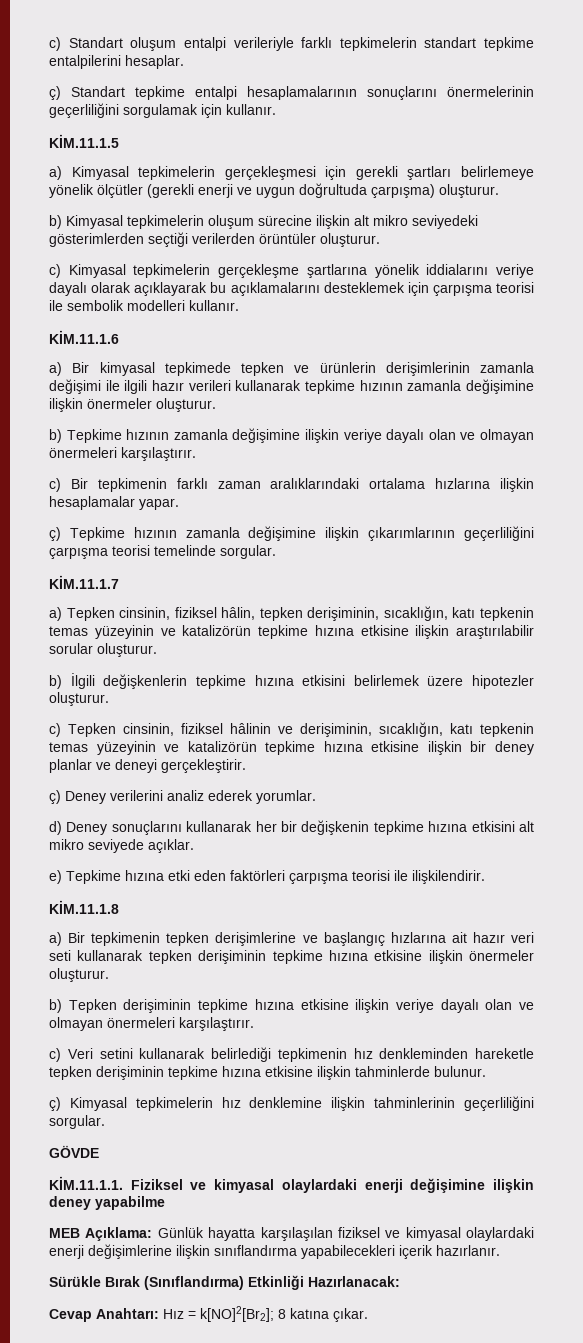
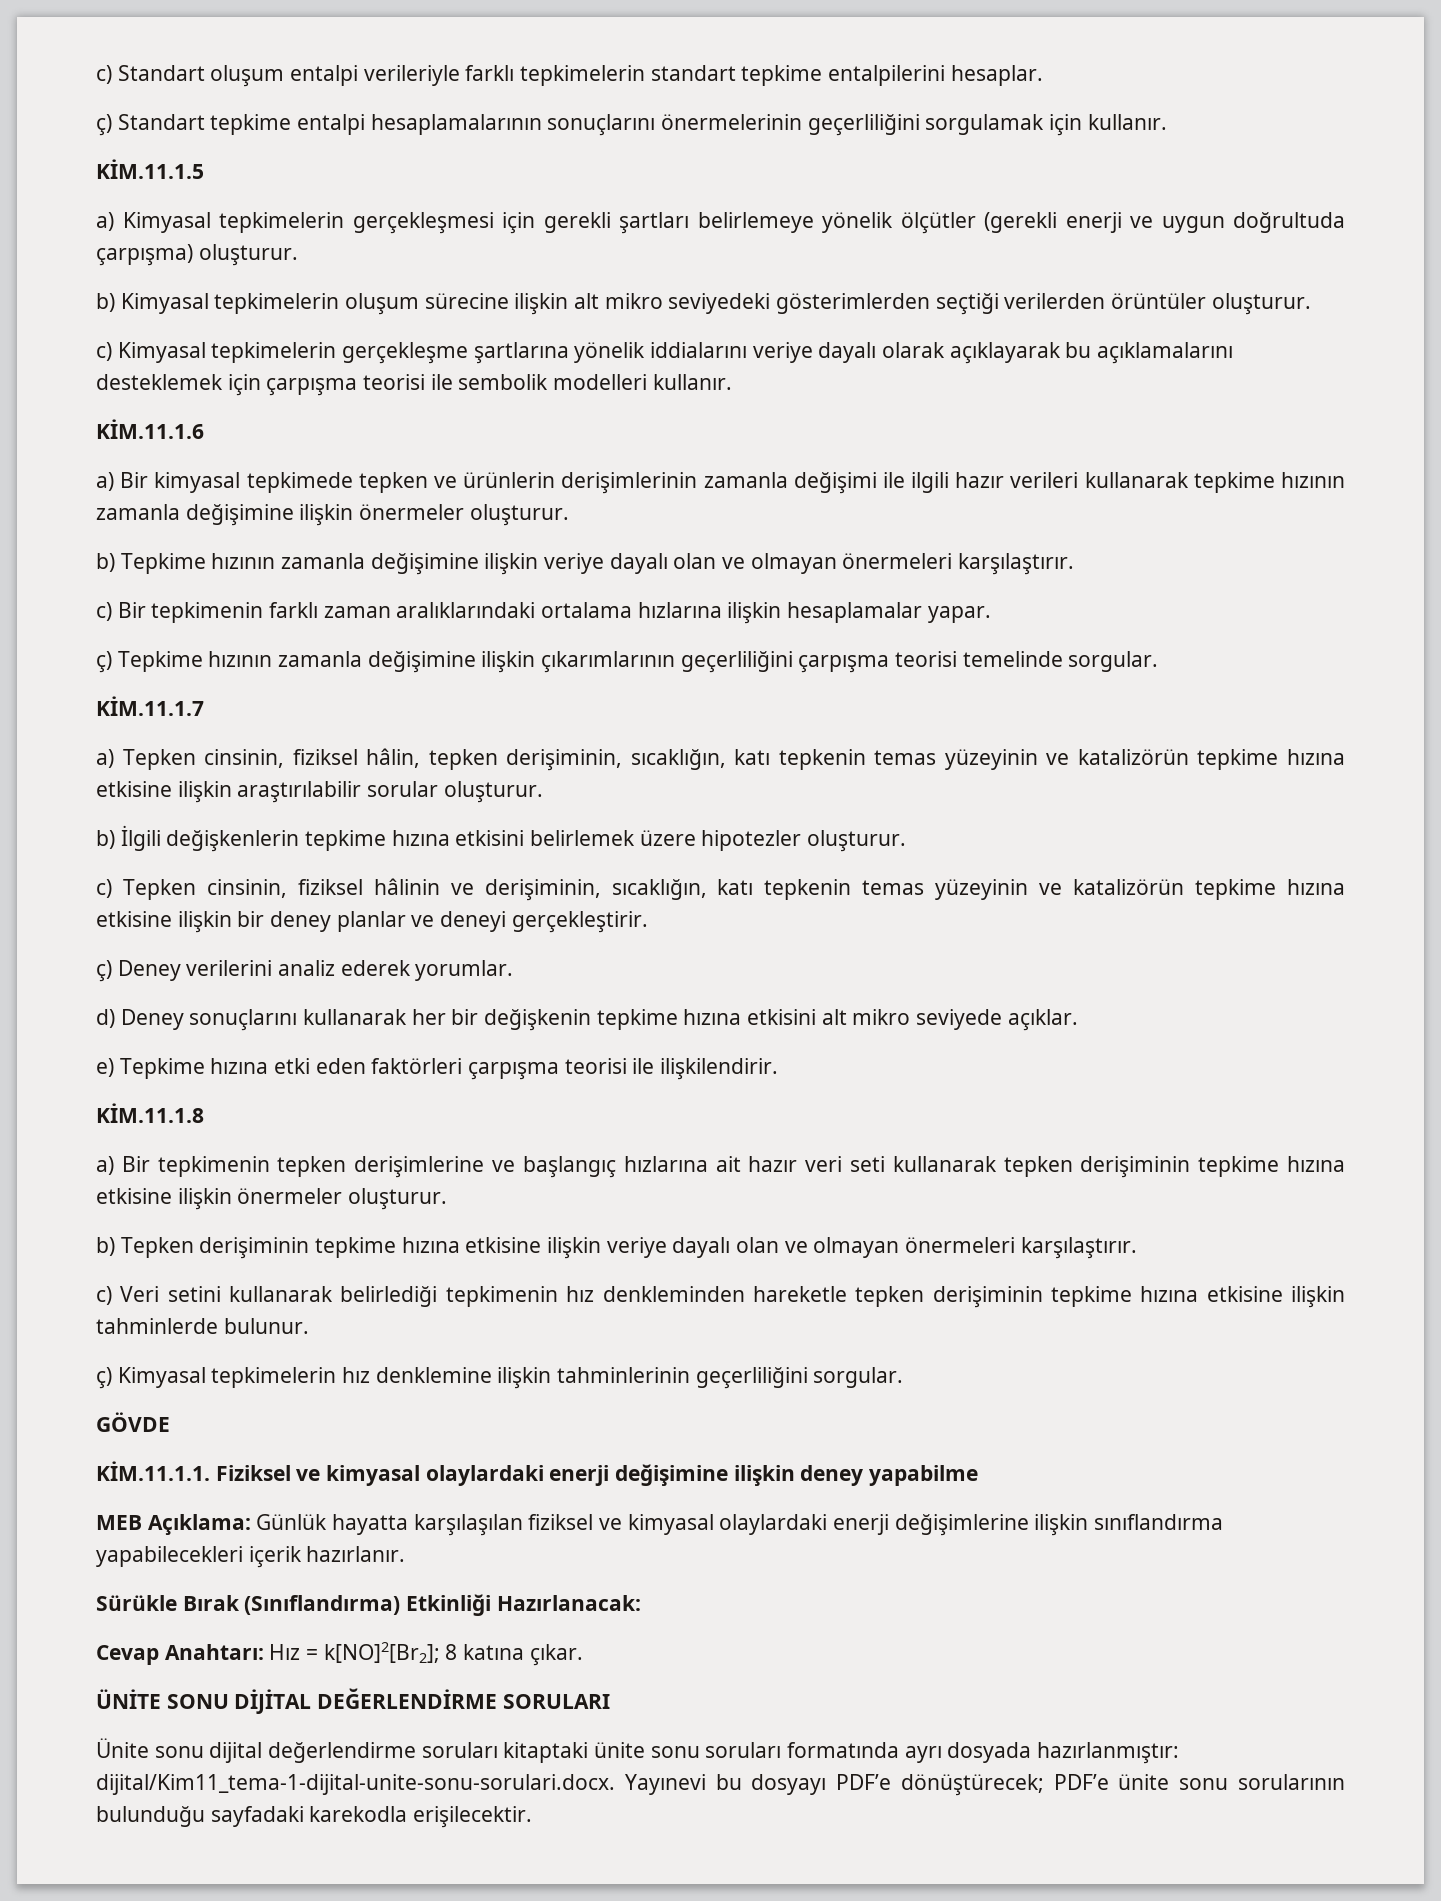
+ ÜNİTE SONU DİJİTAL DEĞERLENDİRME SORULARI
+ Ünite sonu dijital değerlendirme soruları kitaptaki ünite sonu soruları formatında ayrı dosyada hazırlanmıştır: dijital/Kim11_tema-1-dijital-unite-sonu-sorulari.docx. Yayınevi bu dosyayı PDF’e dönüştürecek; PDF’e ünite sonu sorularının bulunduğu sayfadaki karekodla erişilecektir.

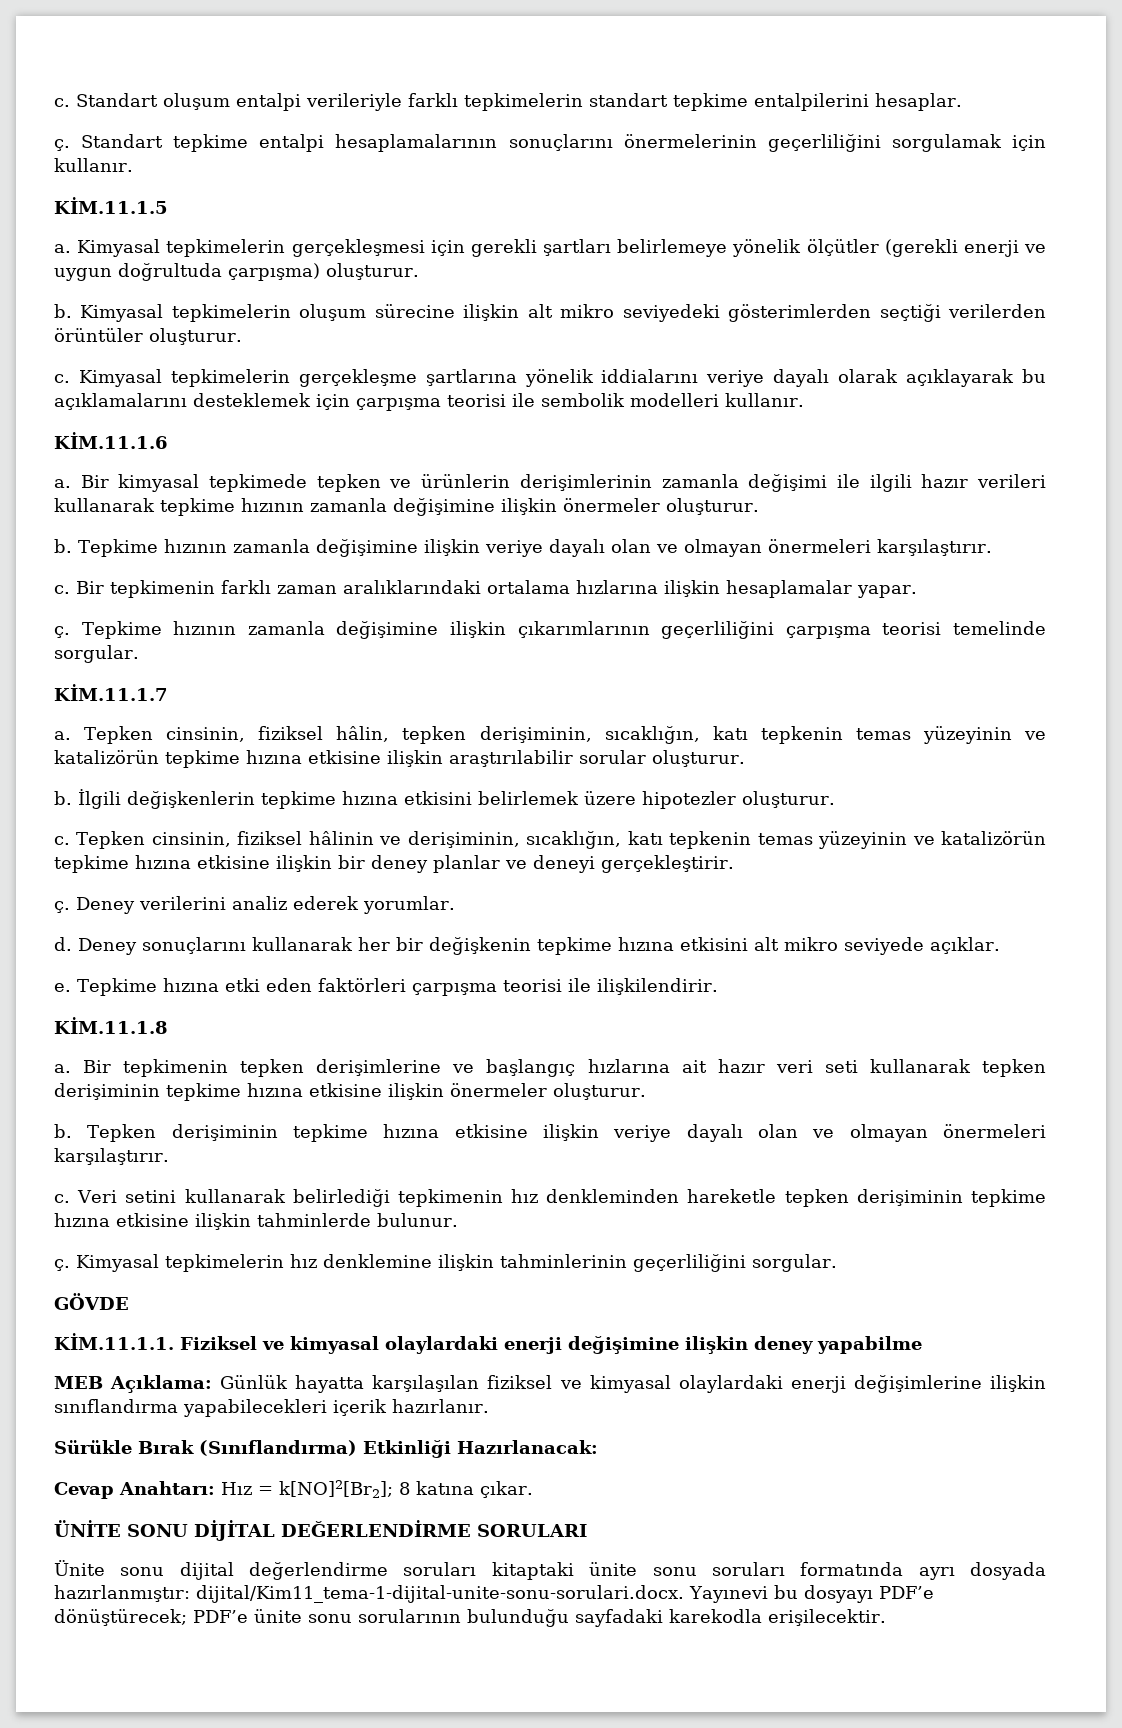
- c) Standart oluşum entalpi verileriyle farklı tepkimelerin standart tepkime entalpilerini hesaplar.
+ c. Standart oluşum entalpi verileriyle farklı tepkimelerin standart tepkime entalpilerini hesaplar.
- ç) Standart tepkime entalpi hesaplamalarının sonuçlarını önermelerinin geçerliliğini sorgulamak için kullanır.
+ ç. Standart tepkime entalpi hesaplamalarının sonuçlarını önermelerinin geçerliliğini sorgulamak için kullanır.
- a) Kimyasal tepkimelerin gerçekleşmesi için gerekli şartları belirlemeye yönelik ölçütler (gerekli enerji ve uygun doğrultuda çarpışma) oluşturur.
+ a. Kimyasal tepkimelerin gerçekleşmesi için gerekli şartları belirlemeye yönelik ölçütler (gerekli enerji ve uygun doğrultuda çarpışma) oluşturur.
- b) Kimyasal tepkimelerin oluşum sürecine ilişkin alt mikro seviyedeki gösterimlerden seçtiği verilerden örüntüler oluşturur.
+ b. Kimyasal tepkimelerin oluşum sürecine ilişkin alt mikro seviyedeki gösterimlerden seçtiği verilerden örüntüler oluşturur.
- c) Kimyasal tepkimelerin gerçekleşme şartlarına yönelik iddialarını veriye dayalı olarak açıklayarak bu açıklamalarını desteklemek için çarpışma teorisi ile sembolik modelleri kullanır.
+ c. Kimyasal tepkimelerin gerçekleşme şartlarına yönelik iddialarını veriye dayalı olarak açıklayarak bu açıklamalarını desteklemek için çarpışma teorisi ile sembolik modelleri kullanır.
- a) Bir kimyasal tepkimede tepken ve ürünlerin derişimlerinin zamanla değişimi ile ilgili hazır verileri kullanarak tepkime hızının zamanla değişimine ilişkin önermeler oluşturur.
+ a. Bir kimyasal tepkimede tepken ve ürünlerin derişimlerinin zamanla değişimi ile ilgili hazır verileri kullanarak tepkime hızının zamanla değişimine ilişkin önermeler oluşturur.
- b) Tepkime hızının zamanla değişimine ilişkin veriye dayalı olan ve olmayan önermeleri karşılaştırır.
+ b. Tepkime hızının zamanla değişimine ilişkin veriye dayalı olan ve olmayan önermeleri karşılaştırır.
- c) Bir tepkimenin farklı zaman aralıklarındaki ortalama hızlarına ilişkin hesaplamalar yapar.
+ c. Bir tepkimenin farklı zaman aralıklarındaki ortalama hızlarına ilişkin hesaplamalar yapar.
- ç) Tepkime hızının zamanla değişimine ilişkin çıkarımlarının geçerliliğini çarpışma teorisi temelinde sorgular.
+ ç. Tepkime hızının zamanla değişimine ilişkin çıkarımlarının geçerliliğini çarpışma teorisi temelinde sorgular.
- a) Tepken cinsinin, fiziksel hâlin, tepken derişiminin, sıcaklığın, katı tepkenin temas yüzeyinin ve katalizörün tepkime hızına etkisine ilişkin araştırılabilir sorular oluşturur.
+ a. Tepken cinsinin, fiziksel hâlin, tepken derişiminin, sıcaklığın, katı tepkenin temas yüzeyinin ve katalizörün tepkime hızına etkisine ilişkin araştırılabilir sorular oluşturur.
- b) İlgili değişkenlerin tepkime hızına etkisini belirlemek üzere hipotezler oluşturur.
+ b. İlgili değişkenlerin tepkime hızına etkisini belirlemek üzere hipotezler oluşturur.
- c) Tepken cinsinin, fiziksel hâlinin ve derişiminin, sıcaklığın, katı tepkenin temas yüzeyinin ve katalizörün tepkime hızına etkisine ilişkin bir deney planlar ve deneyi gerçekleştirir.
+ c. Tepken cinsinin, fiziksel hâlinin ve derişiminin, sıcaklığın, katı tepkenin temas yüzeyinin ve katalizörün tepkime hızına etkisine ilişkin bir deney planlar ve deneyi gerçekleştirir.
- ç) Deney verilerini analiz ederek yorumlar.
+ ç. Deney verilerini analiz ederek yorumlar.
- d) Deney sonuçlarını kullanarak her bir değişkenin tepkime hızına etkisini alt mikro seviyede açıklar.
+ d. Deney sonuçlarını kullanarak her bir değişkenin tepkime hızına etkisini alt mikro seviyede açıklar.
- e) Tepkime hızına etki eden faktörleri çarpışma teorisi ile ilişkilendirir.
+ e. Tepkime hızına etki eden faktörleri çarpışma teorisi ile ilişkilendirir.
- a) Bir tepkimenin tepken derişimlerine ve başlangıç hızlarına ait hazır veri seti kullanarak tepken derişiminin tepkime hızına etkisine ilişkin önermeler oluşturur.
+ a. Bir tepkimenin tepken derişimlerine ve başlangıç hızlarına ait hazır veri seti kullanarak tepken derişiminin tepkime hızına etkisine ilişkin önermeler oluşturur.
- b) Tepken derişiminin tepkime hızına etkisine ilişkin veriye dayalı olan ve olmayan önermeleri karşılaştırır.
+ b. Tepken derişiminin tepkime hızına etkisine ilişkin veriye dayalı olan ve olmayan önermeleri karşılaştırır.
- c) Veri setini kullanarak belirlediği tepkimenin hız denkleminden hareketle tepken derişiminin tepkime hızına etkisine ilişkin tahminlerde bulunur.
+ c. Veri setini kullanarak belirlediği tepkimenin hız denkleminden hareketle tepken derişiminin tepkime hızına etkisine ilişkin tahminlerde bulunur.
- ç) Kimyasal tepkimelerin hız denklemine ilişkin tahminlerinin geçerliliğini sorgular.
+ ç. Kimyasal tepkimelerin hız denklemine ilişkin tahminlerinin geçerliliğini sorgular.

